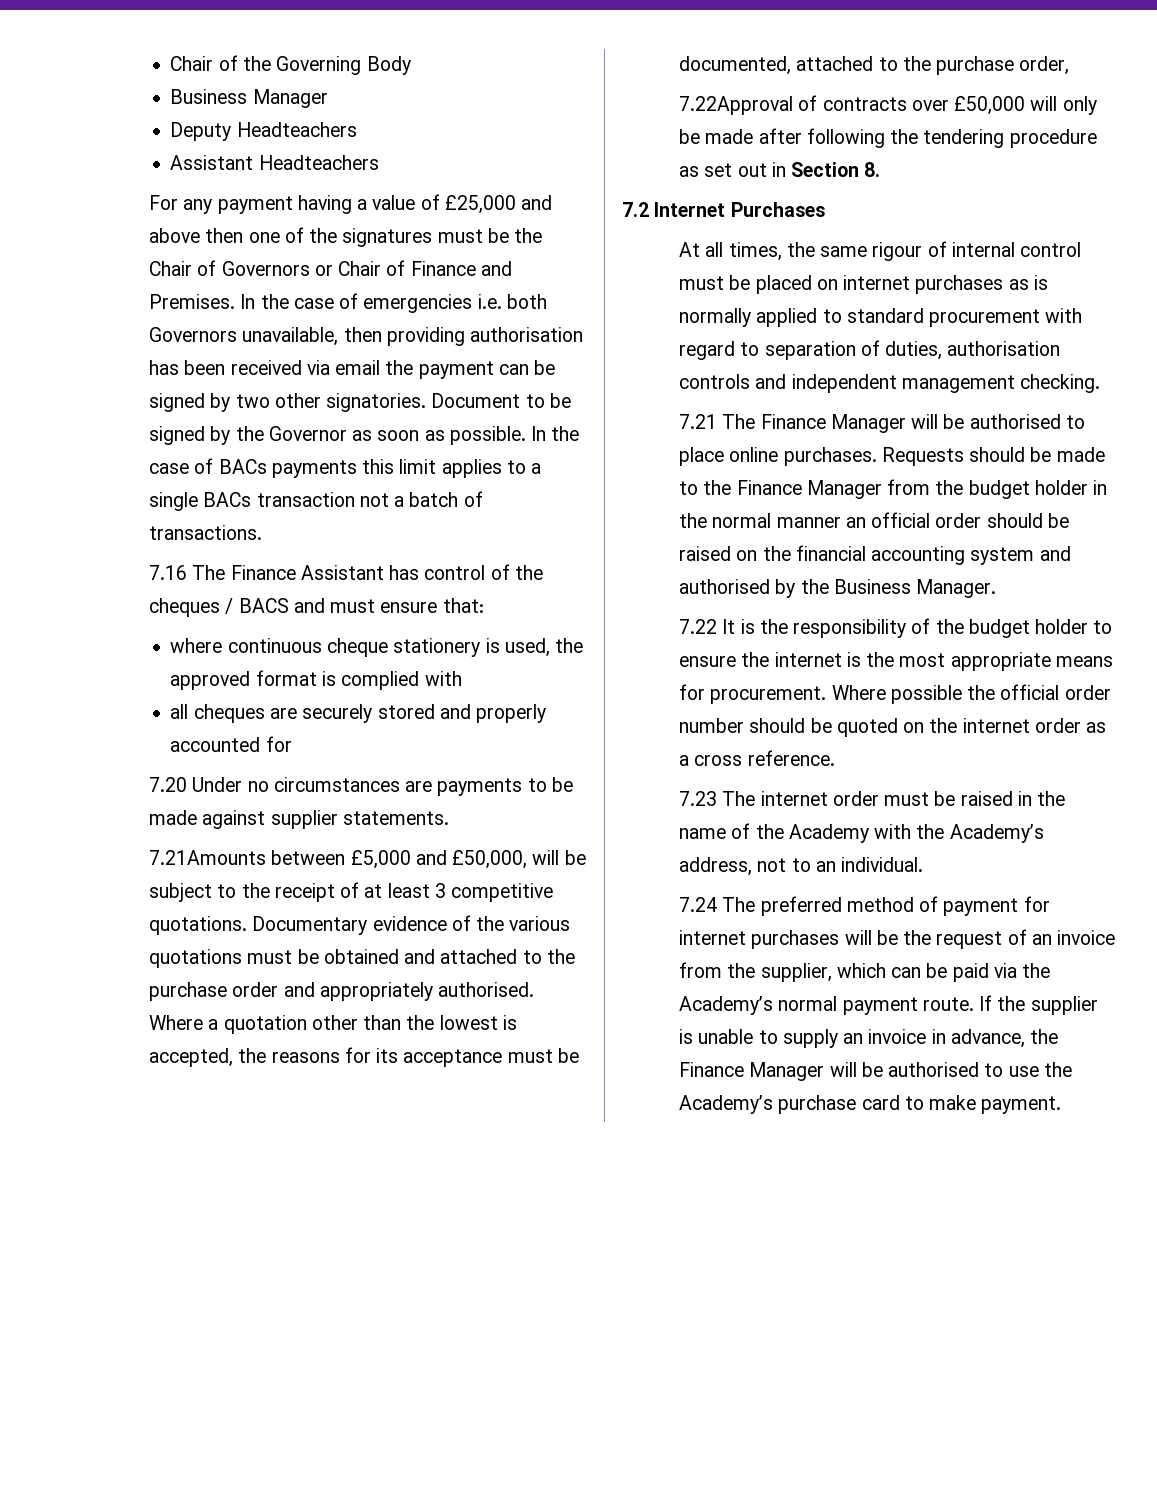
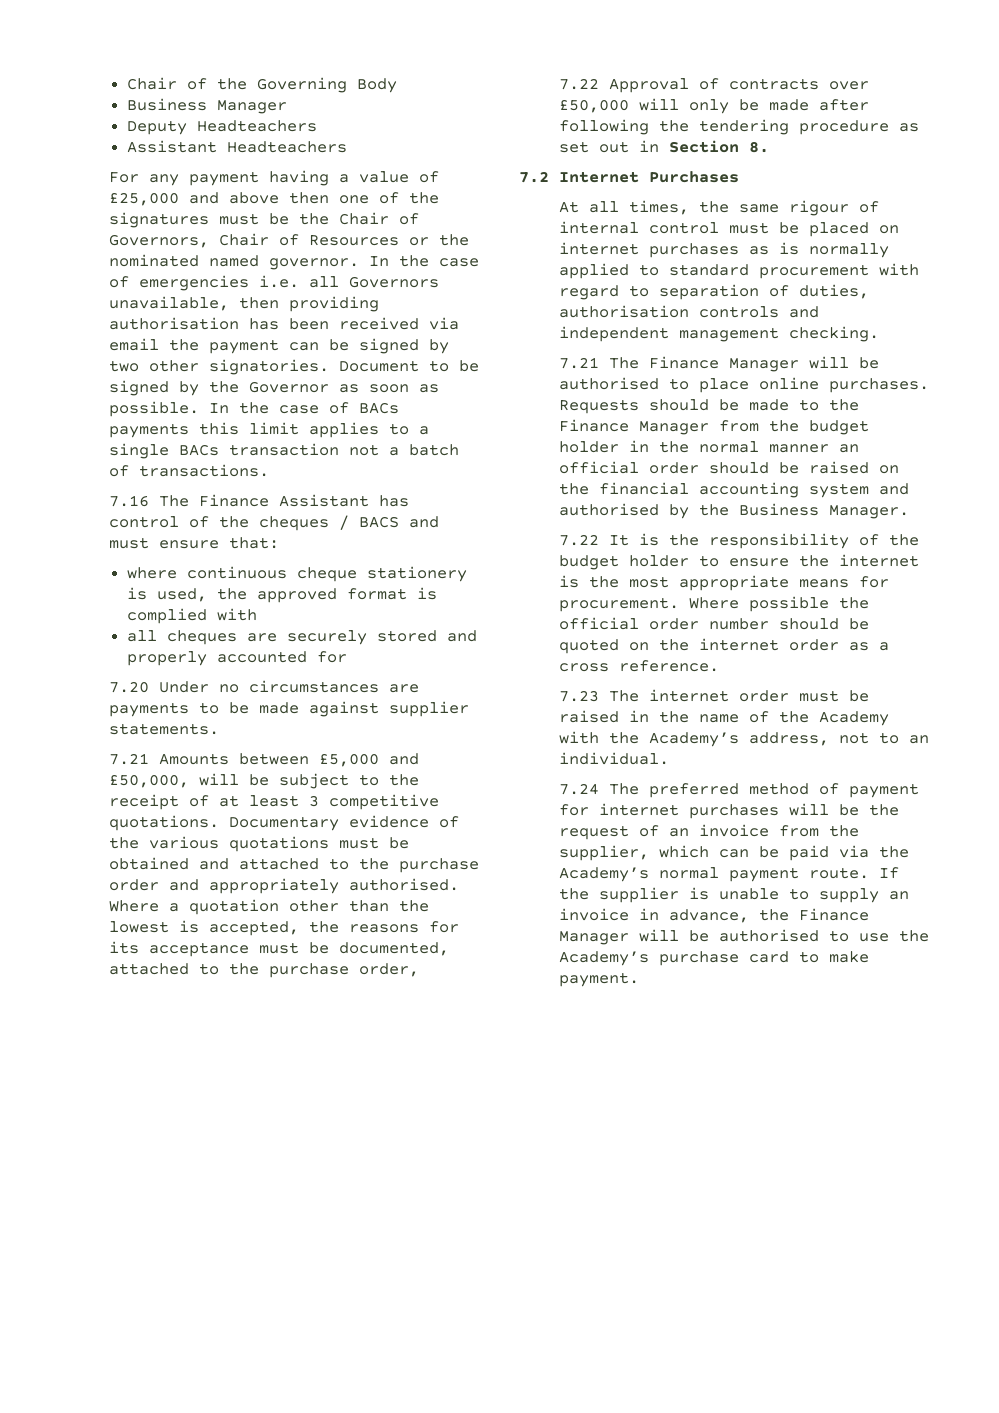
- For any payment having a value of £25,000 and above then one of the signatures must be the Chair of Governors or Chair of Finance and Premises.
+ For any payment having a value of £25,000 and above then one of the signatures must be the Chair of Governors, Chair of Resources or the nominated named governor.
- In the case of emergencies i.e. both Governors unavailable, then providing authorisation has been received via email the payment can be signed by two other signatories.
+ In the case of emergencies i.e. all Governors unavailable, then providing authorisation has been received via email the payment can be signed by two other signatories.
- 7.21Amounts between £5,000 and £50,000, will be subject to the receipt of at least 3 competitive quotations.
+ 7.21 Amounts between £5,000 and £50,000, will be subject to the receipt of at least 3 competitive quotations.
- 7.22Approval of contracts over £50,000 will only be made after following the tendering procedure as set out in Section 8.
+ 7.22 Approval of contracts over £50,000 will only be made after following the tendering procedure as set out in Section 8.

